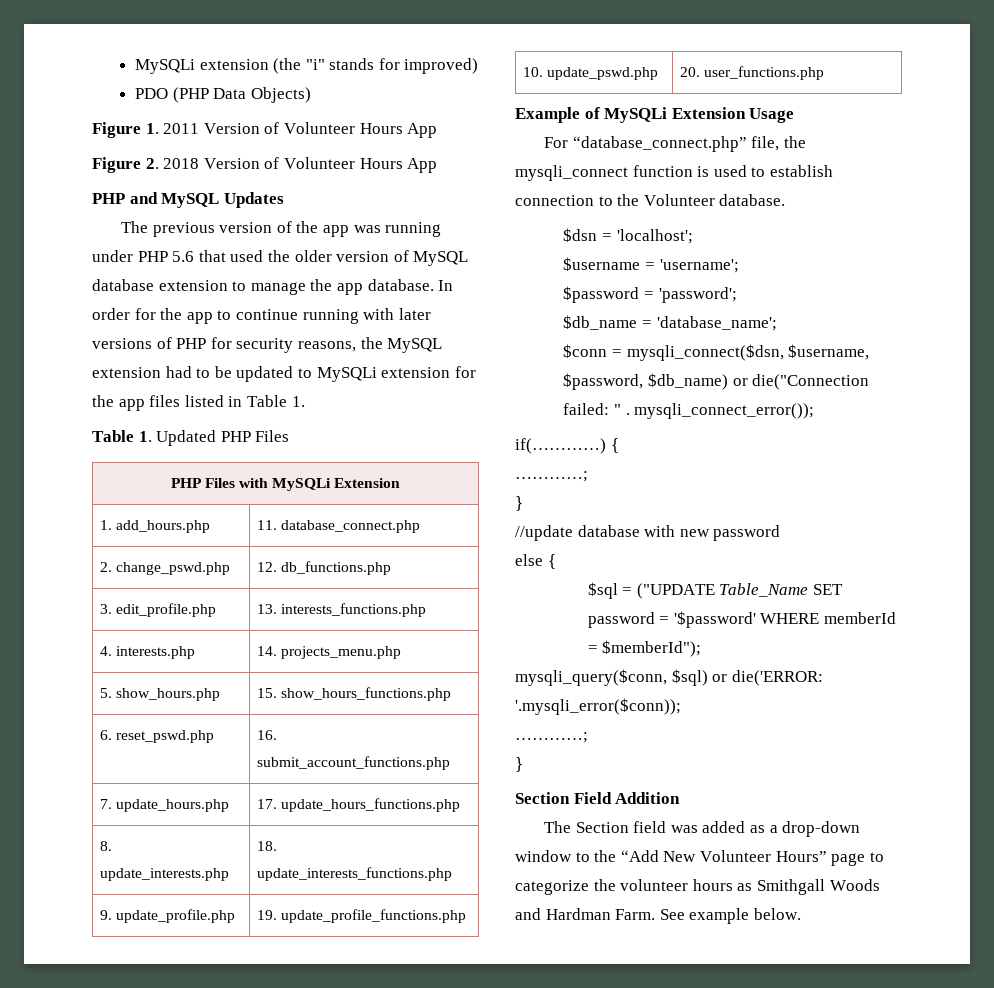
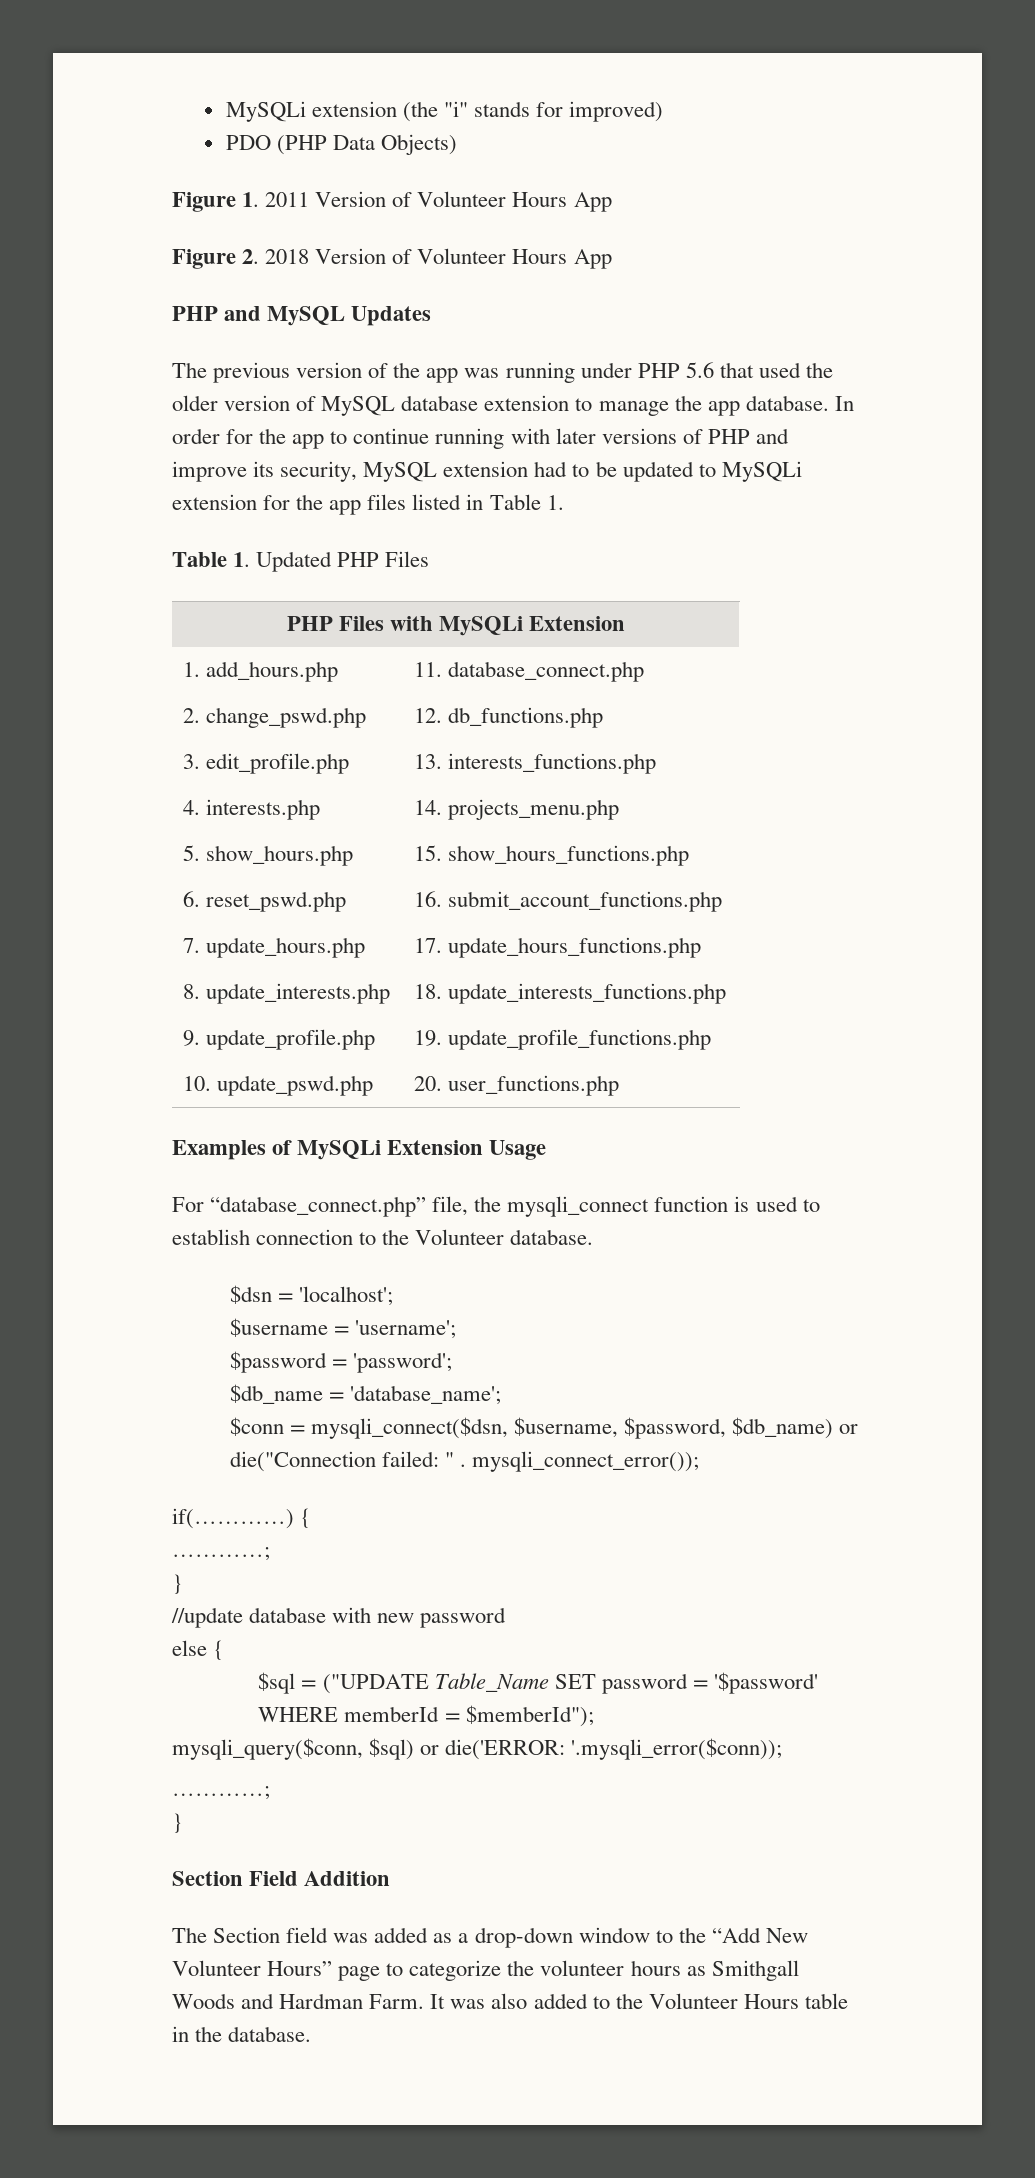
- In order for the app to continue running with later versions of PHP for security reasons, the MySQL extension had to be updated to MySQLi extension for the app files listed in Table 1.
+ In order for the app to continue running with later versions of PHP and improve its security, MySQL extension had to be updated to MySQLi extension for the app files listed in Table 1.
- Example of MySQLi Extension Usage
+ Examples of MySQLi Extension Usage
- See example below.
+ It was also added to the Volunteer Hours table in the database.

